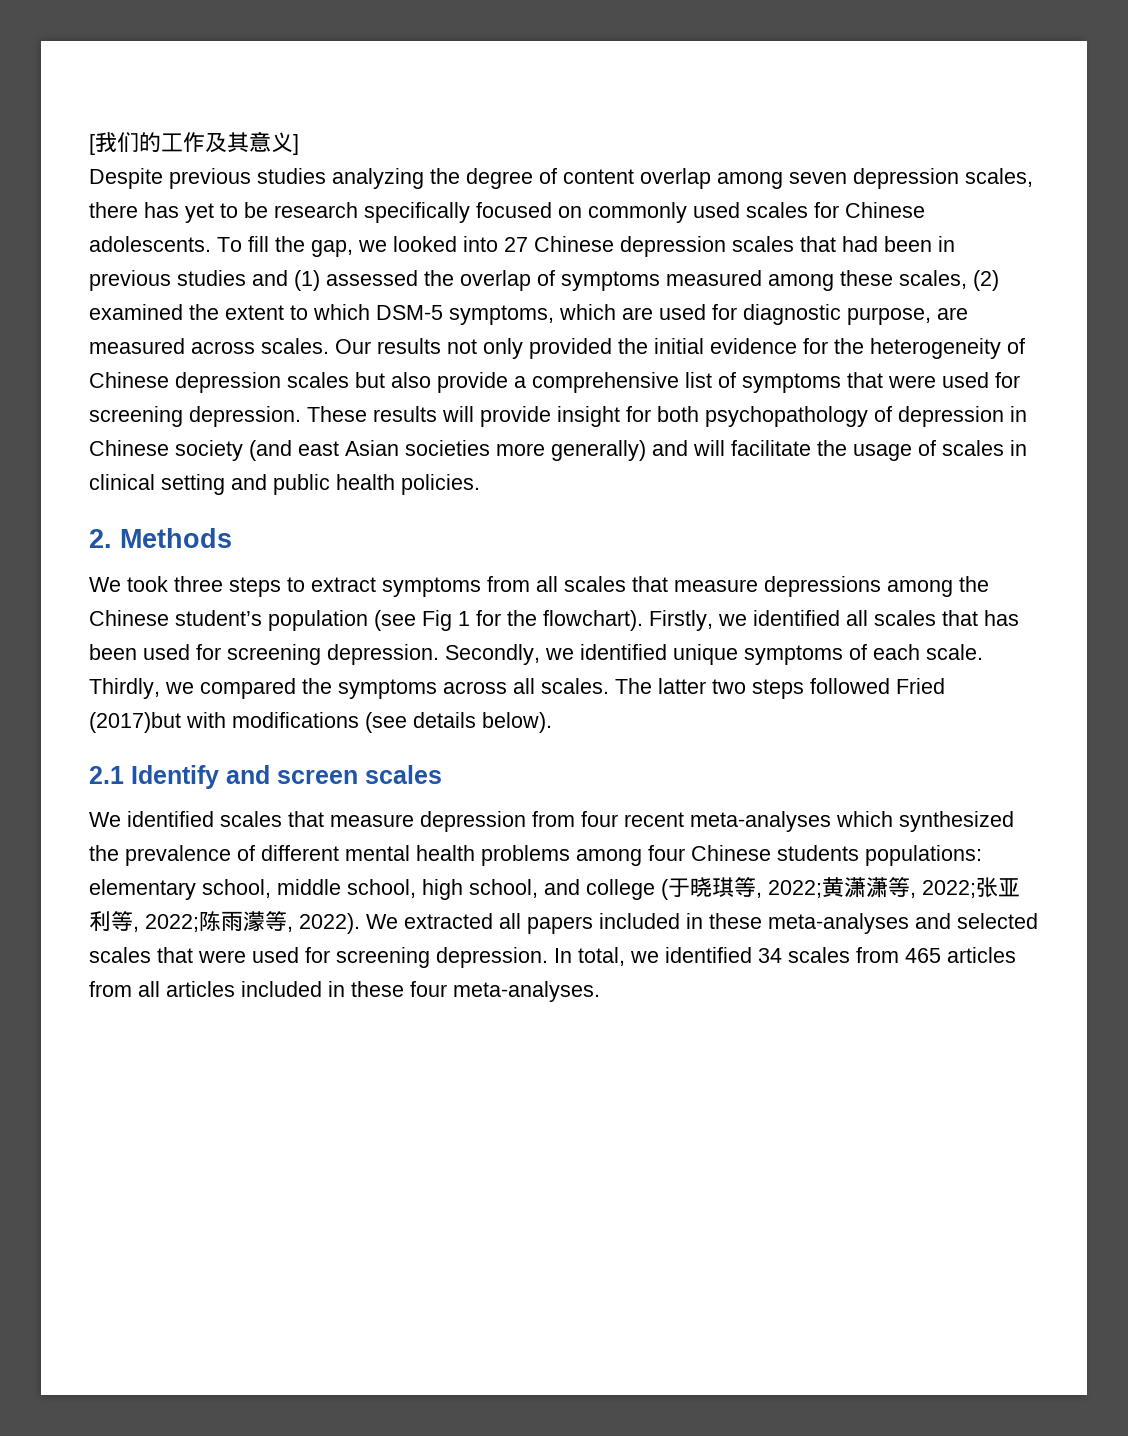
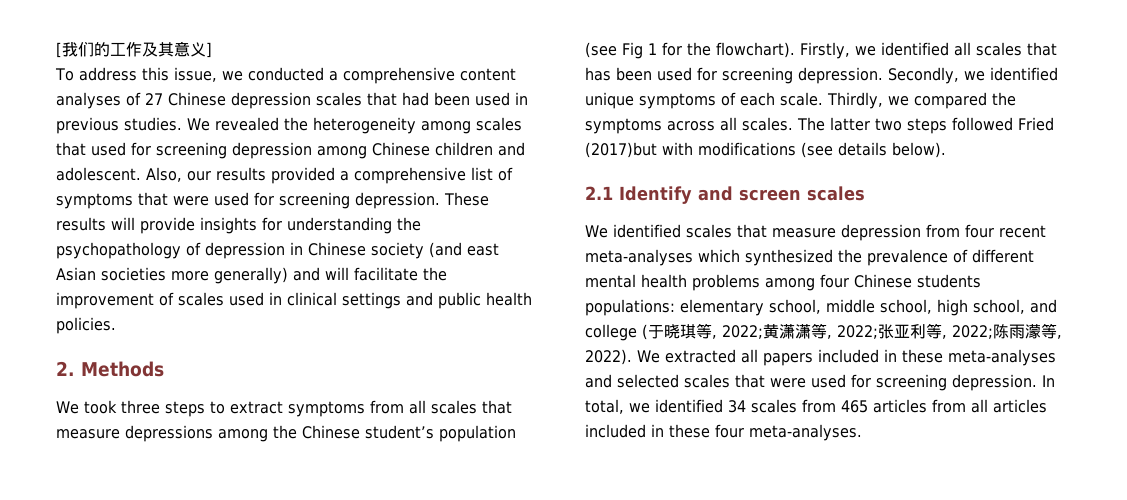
- Despite previous studies analyzing the degree of content overlap among seven depression scales, there has yet to be research specifically focused on commonly used scales for Chinese adolescents. To fill the gap, we looked into 27 Chinese depression scales that had been in previous studies and (1) assessed the overlap of symptoms measured among these scales, (2) examined the extent to which DSM-5 symptoms, which are used for diagnostic purpose, are measured across scales. Our results not only provided the initial evidence for the heterogeneity of Chinese depression scales but also provide a comprehensive list of symptoms that were used for screening depression.
+ To address this issue, we conducted a comprehensive content analyses of 27 Chinese depression scales that had been used in previous studies. We revealed the heterogeneity among scales that used for screening depression among Chinese children and adolescent. Also, our results provided a comprehensive list of symptoms that were used for screening depression.
- These results will provide insight for both psychopathology of depression in Chinese society (and east Asian societies more generally) and will facilitate the usage of scales in clinical setting and public health policies.
+ These results will provide insights for understanding the psychopathology of depression in Chinese society (and east Asian societies more generally) and will facilitate the improvement of scales used in clinical settings and public health policies.

